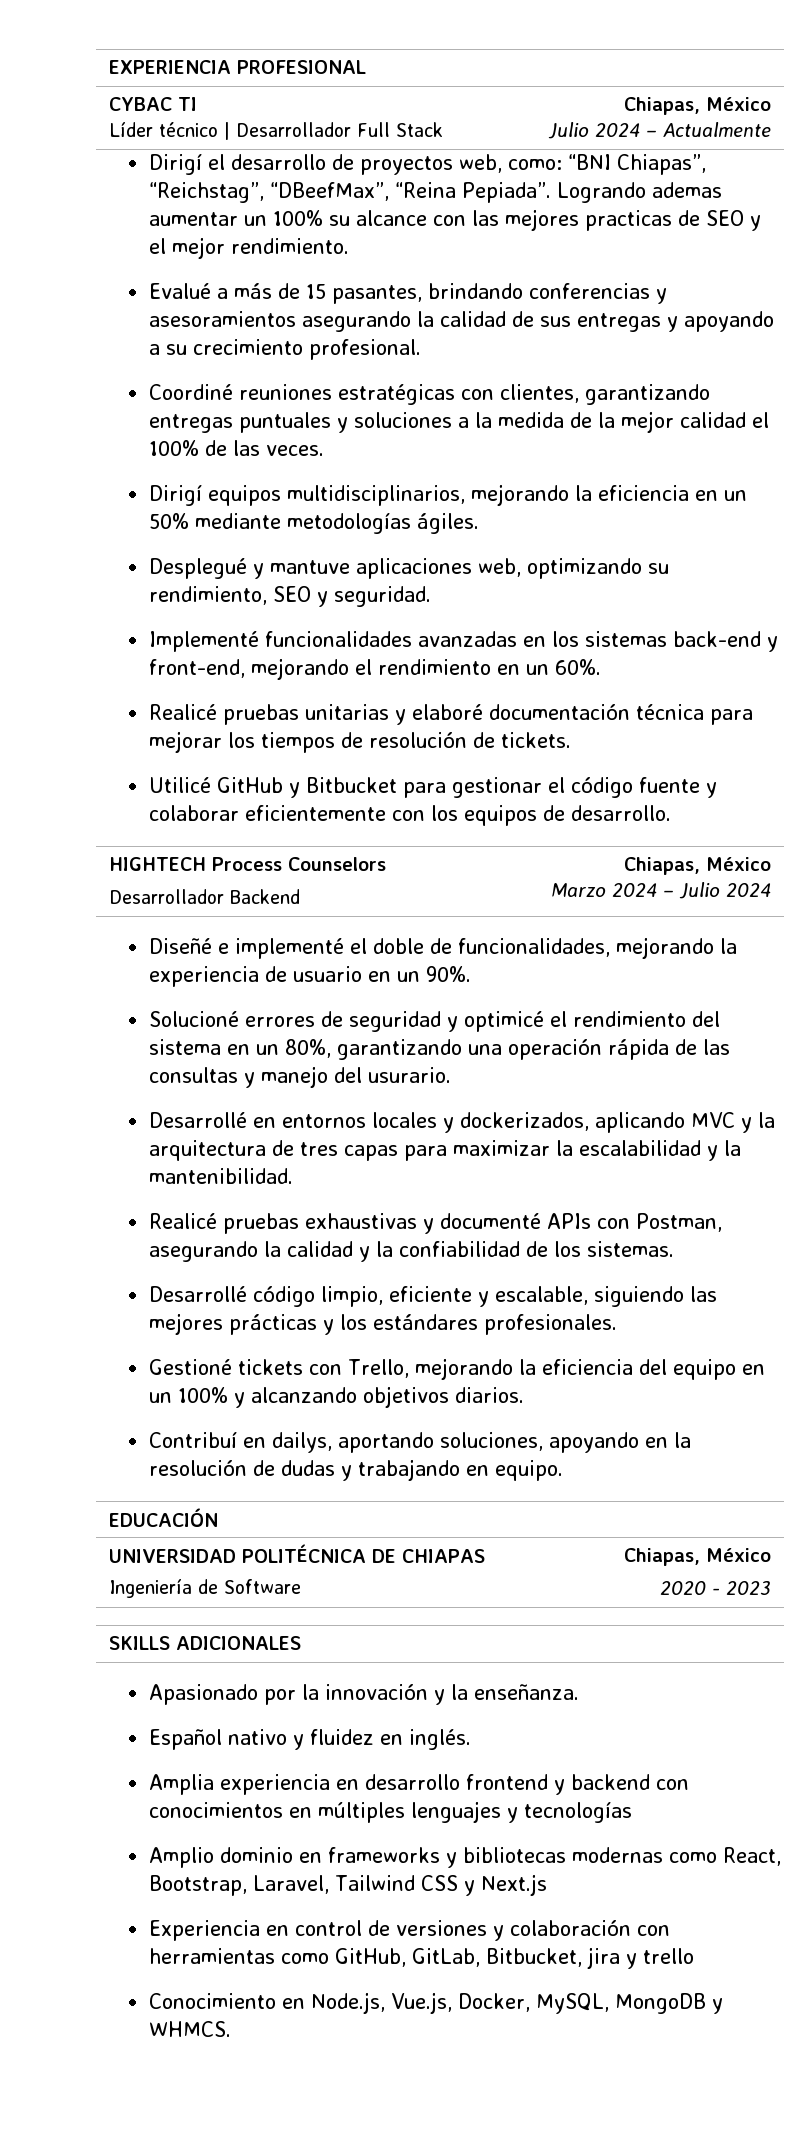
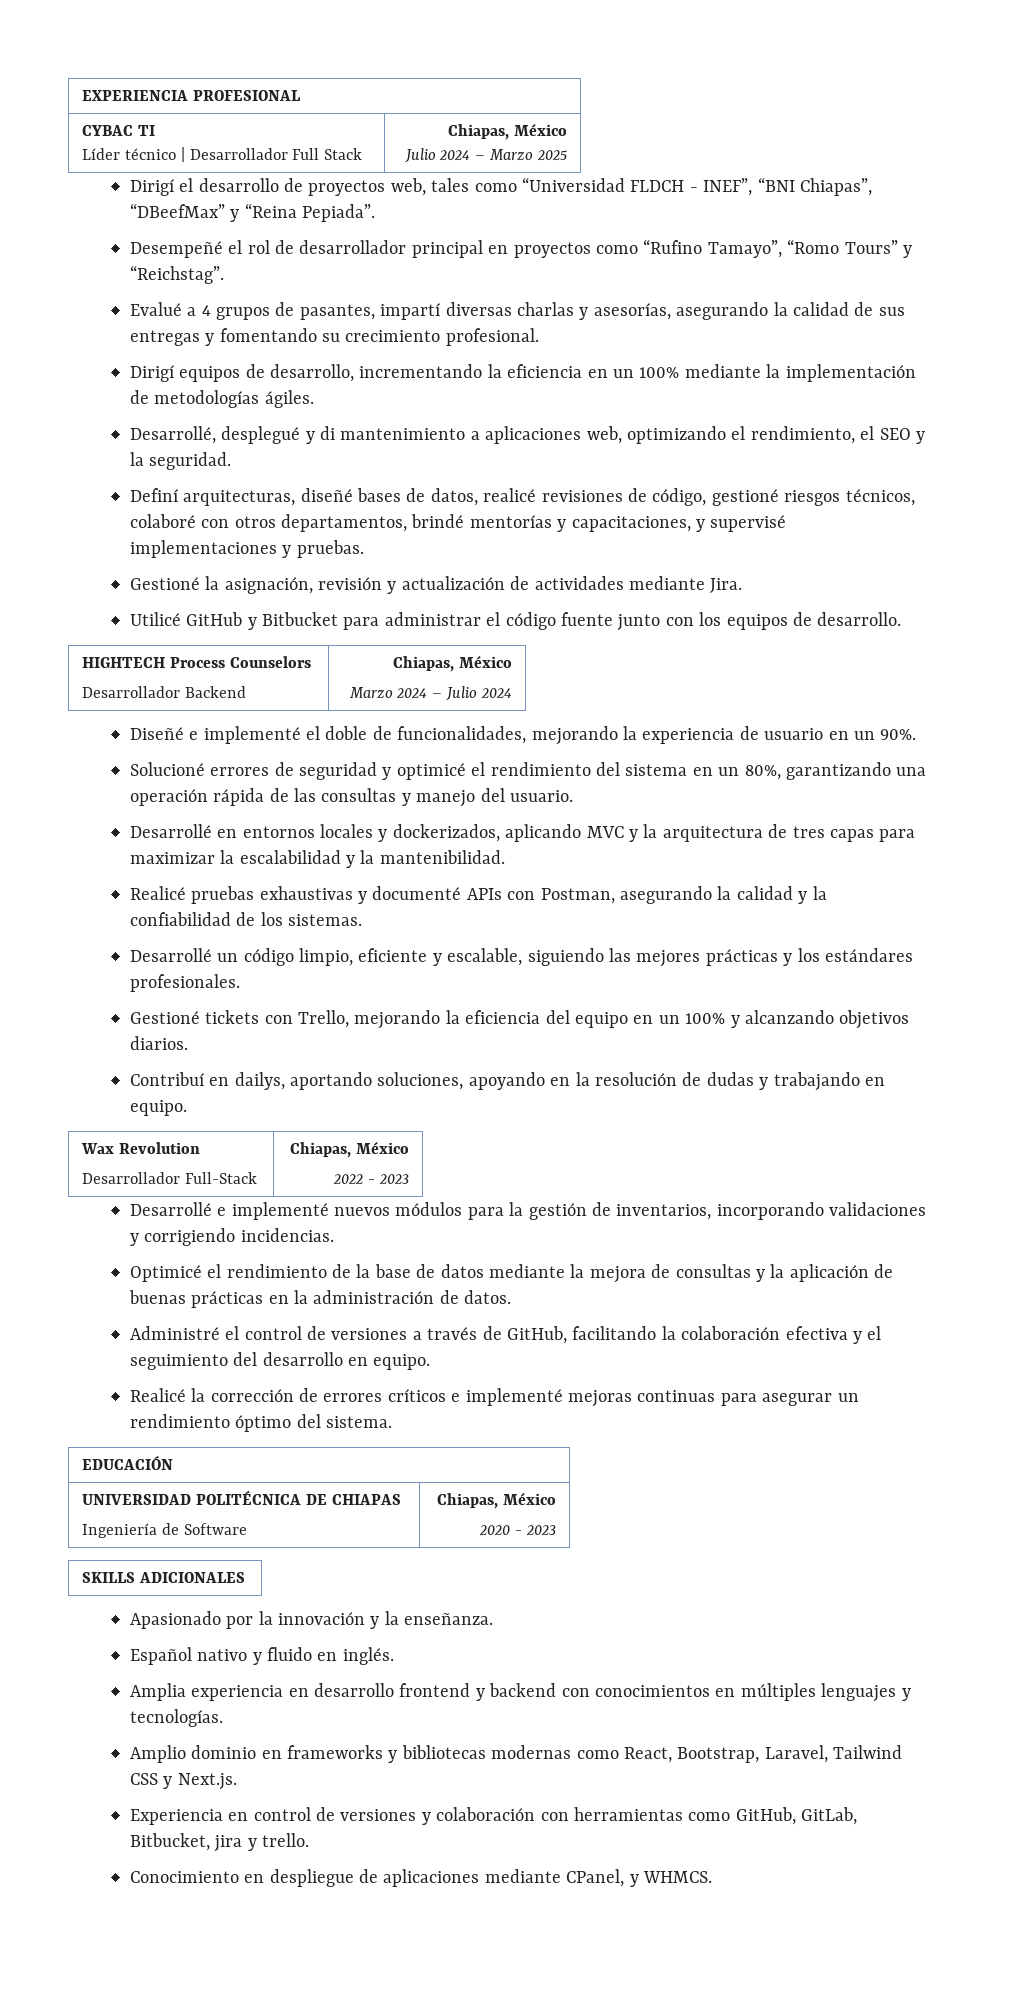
  CYBAC TI
  Líder técnico | Desarrollador Full Stack | Chiapas, México
- Julio 2024 – Actualmente
+ Julio 2024 – Marzo 2025
- Dirigí el desarrollo de proyectos web, como: “BNI Chiapas”, “Reichstag”, “DBeefMax”, “Reina Pepiada”. Logrando ademas aumentar un 100% su alcance con las mejores practicas de SEO y el mejor rendimiento.
- Evalué a más de 15 pasantes, brindando conferencias y asesoramientos asegurando la calidad de sus entregas y apoyando a su crecimiento profesional.
+ Dirigí el desarrollo de proyectos web, tales como “Universidad FLDCH - INEF”, “BNI Chiapas”, “DBeefMax” y “Reina Pepiada”.
+ Desempeñé el rol de desarrollador principal en proyectos como “Rufino Tamayo”, “Romo Tours” y “Reichstag”.
+ Evalué a 4 grupos de pasantes, impartí diversas charlas y asesorías, asegurando la calidad de sus entregas y fomentando su crecimiento profesional.
- Coordiné reuniones estratégicas con clientes, garantizando entregas puntuales y soluciones a la medida de la mejor calidad el 100% de las veces.
- Dirigí equipos multidisciplinarios, mejorando la eficiencia en un 50% mediante metodologías ágiles.
- Desplegué y mantuve aplicaciones web, optimizando su rendimiento, SEO y seguridad.
+ Dirigí equipos de desarrollo, incrementando la eficiencia en un 100% mediante la implementación de metodologías ágiles.
+ Desarrollé, desplegué y di mantenimiento a aplicaciones web, optimizando el rendimiento, el SEO y la seguridad.
- Implementé funcionalidades avanzadas en los sistemas back-end y front-end, mejorando el rendimiento en un 60%.
- Realicé pruebas unitarias y elaboré documentación técnica para mejorar los tiempos de resolución de tickets.
+ Definí arquitecturas, diseñé bases de datos, realicé revisiones de código, gestioné riesgos técnicos, colaboré con otros departamentos, brindé mentorías y capacitaciones, y supervisé implementaciones y pruebas.
+ Gestioné la asignación, revisión y actualización de actividades mediante Jira.
- Utilicé GitHub y Bitbucket para gestionar el código fuente y colaborar eficientemente con los equipos de desarrollo.
+ Utilicé GitHub y Bitbucket para administrar el código fuente junto con los equipos de desarrollo.
- Solucioné errores de seguridad y optimicé el rendimiento del sistema en un 80%, garantizando una operación rápida de las consultas y manejo del usurario.
+ Solucioné errores de seguridad y optimicé el rendimiento del sistema en un 80%, garantizando una operación rápida de las consultas y manejo del usuario.
- Desarrollé código limpio, eficiente y escalable, siguiendo las mejores prácticas y los estándares profesionales.
+ Desarrollé un código limpio, eficiente y escalable, siguiendo las mejores prácticas y los estándares profesionales.
+ Wax Revolution
+ Desarrollador Full-Stack | Chiapas, México
+ 2022 - 2023
+ Desarrollé e implementé nuevos módulos para la gestión de inventarios, incorporando validaciones y corrigiendo incidencias.
+ Optimicé el rendimiento de la base de datos mediante la mejora de consultas y la aplicación de buenas prácticas en la administración de datos.
+ Administré el control de versiones a través de GitHub, facilitando la colaboración efectiva y el seguimiento del desarrollo en equipo.
+ Realicé la corrección de errores críticos e implementé mejoras continuas para asegurar un rendimiento óptimo del sistema.
- Español nativo y fluidez en inglés.
+ Español nativo y fluido en inglés.
- Amplia experiencia en desarrollo frontend y backend con conocimientos en múltiples lenguajes y tecnologías
+ Amplia experiencia en desarrollo frontend y backend con conocimientos en múltiples lenguajes y tecnologías.
- Amplio dominio en frameworks y bibliotecas modernas como React, Bootstrap, Laravel, Tailwind CSS y Next.js
+ Amplio dominio en frameworks y bibliotecas modernas como React, Bootstrap, Laravel, Tailwind CSS y Next.js.
- Experiencia en control de versiones y colaboración con herramientas como GitHub, GitLab, Bitbucket, jira y trello
+ Experiencia en control de versiones y colaboración con herramientas como GitHub, GitLab, Bitbucket, jira y trello.
- Conocimiento en Node.js, Vue.js, Docker, MySQL, MongoDB y WHMCS.
+ Conocimiento en despliegue de aplicaciones mediante CPanel, y WHMCS.

